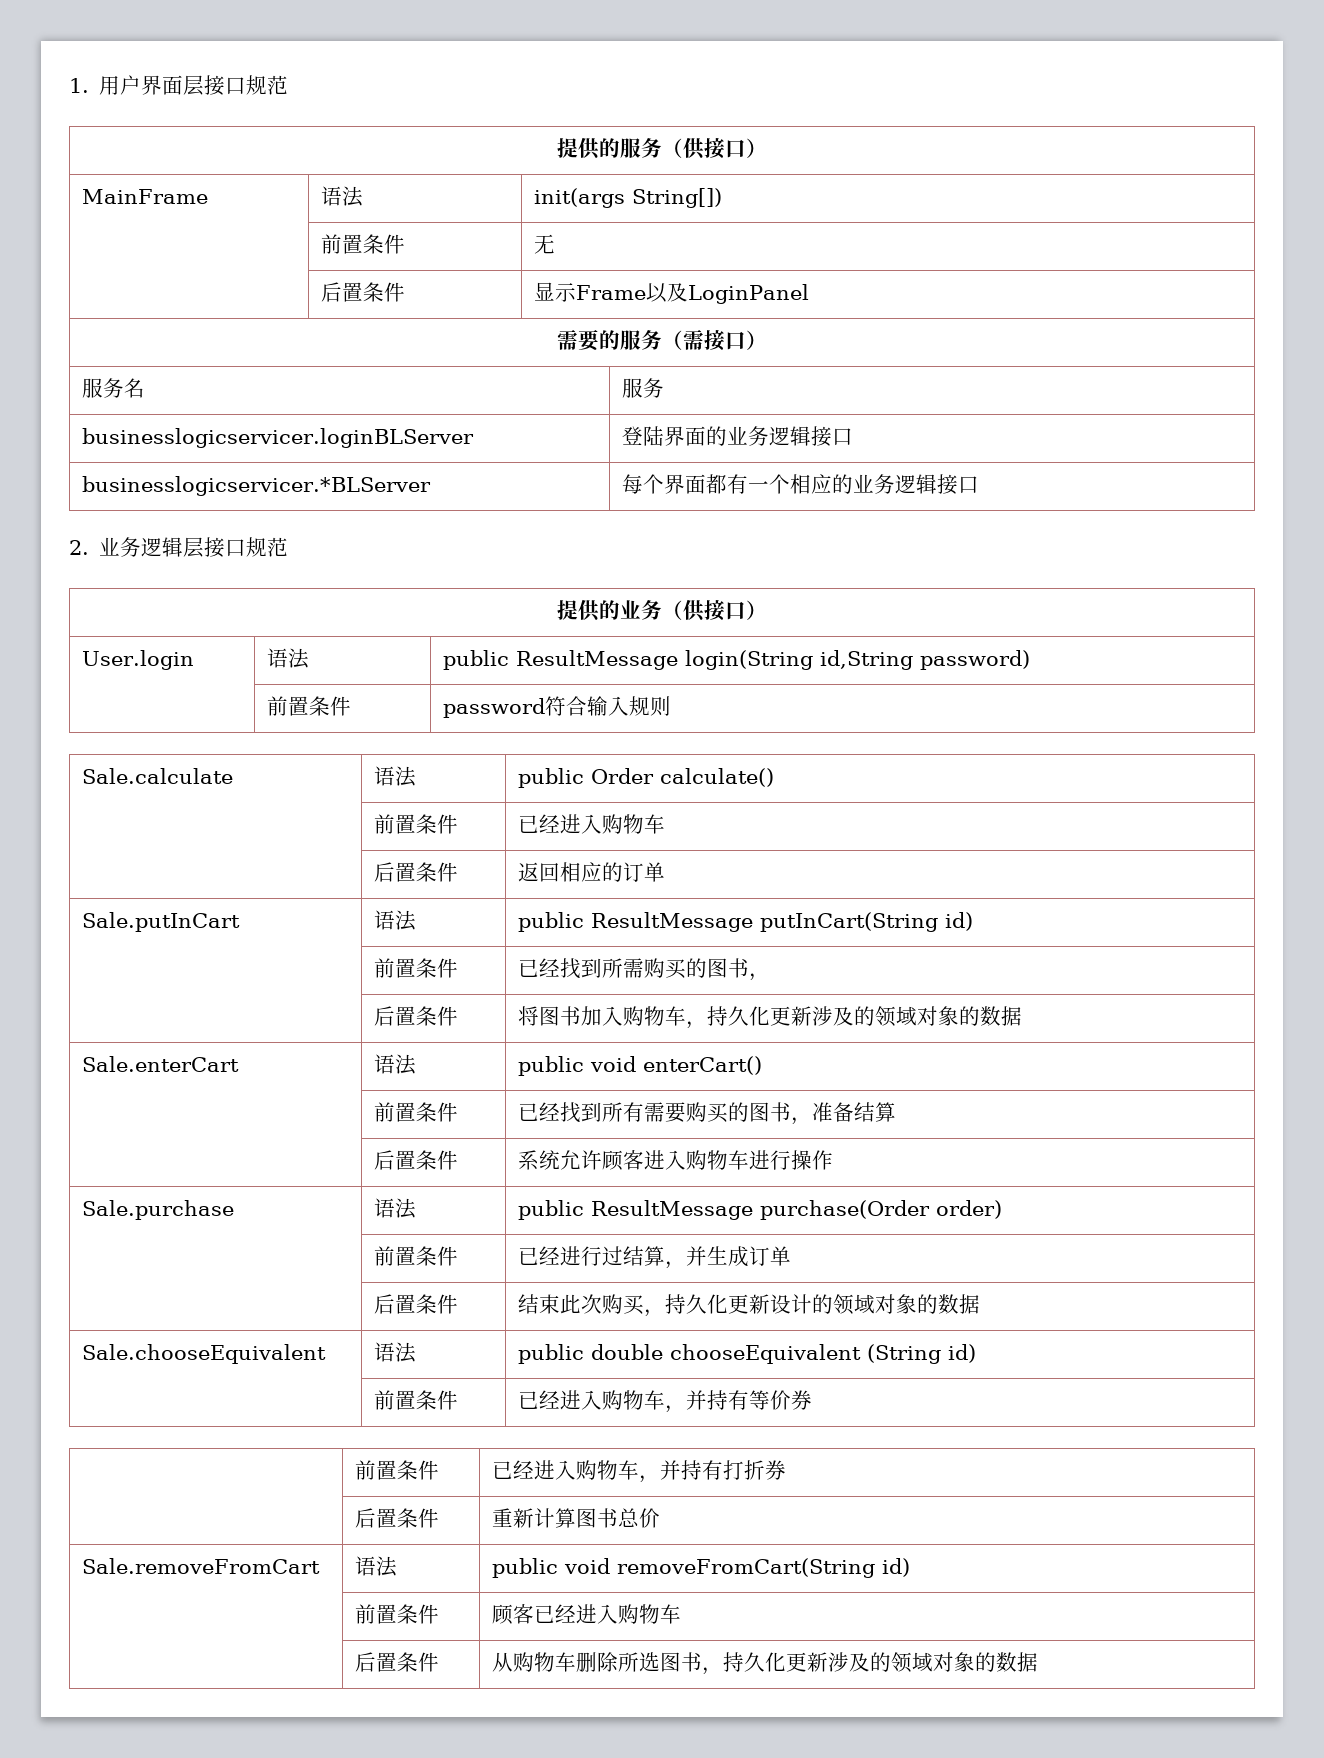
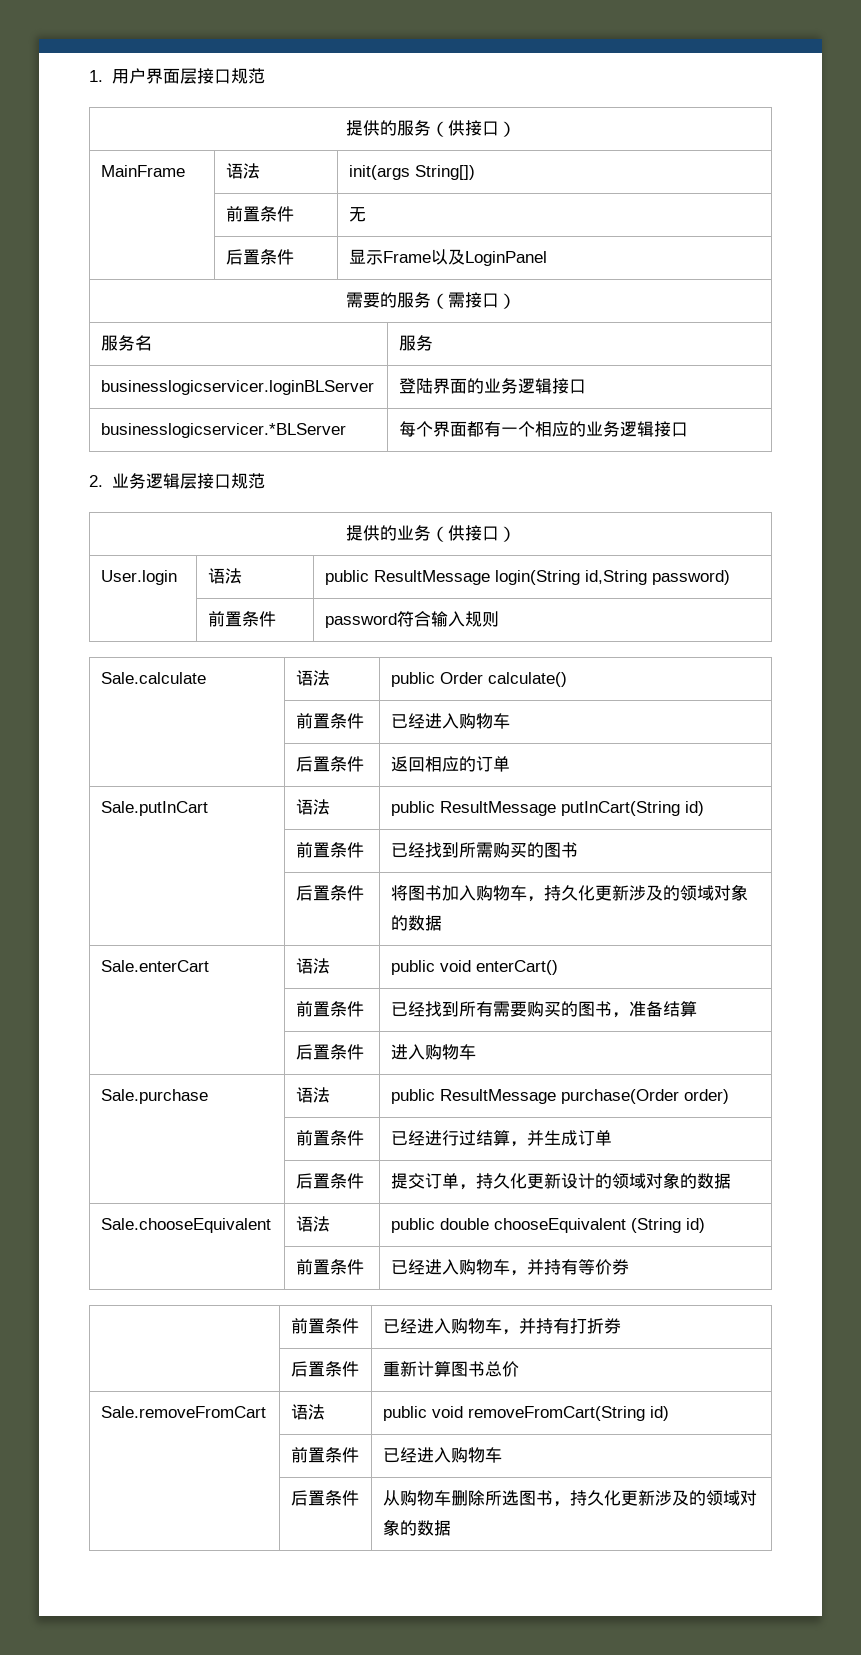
- | 前置条件 | 已经找到所需购买的图书，
+ | 前置条件 | 已经找到所需购买的图书
- | 后置条件 | 系统允许顾客进入购物车进行操作
+ | 后置条件 | 进入购物车
- | 后置条件 | 结束此次购买，持久化更新设计的领域对象的数据
+ | 后置条件 | 提交订单，持久化更新设计的领域对象的数据
  Sale.removeFromCart | 语法 | public void removeFromCart(String id)
- | 前置条件 | 顾客已经进入购物车
+ | 前置条件 | 已经进入购物车

